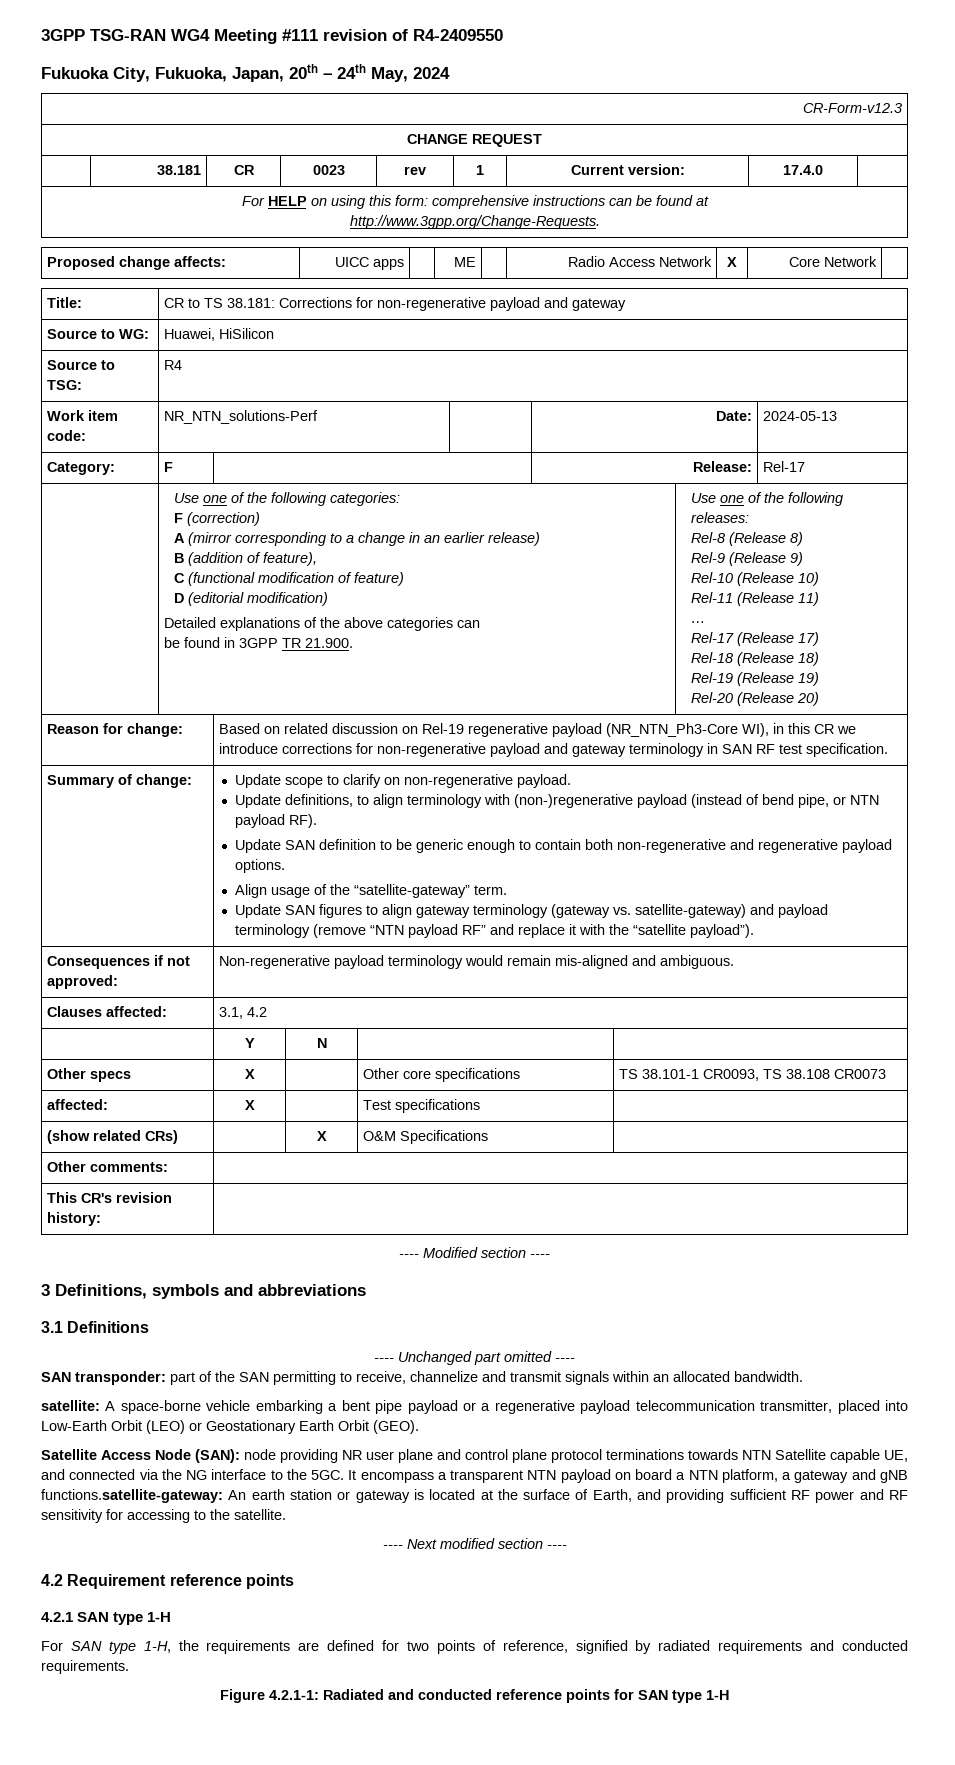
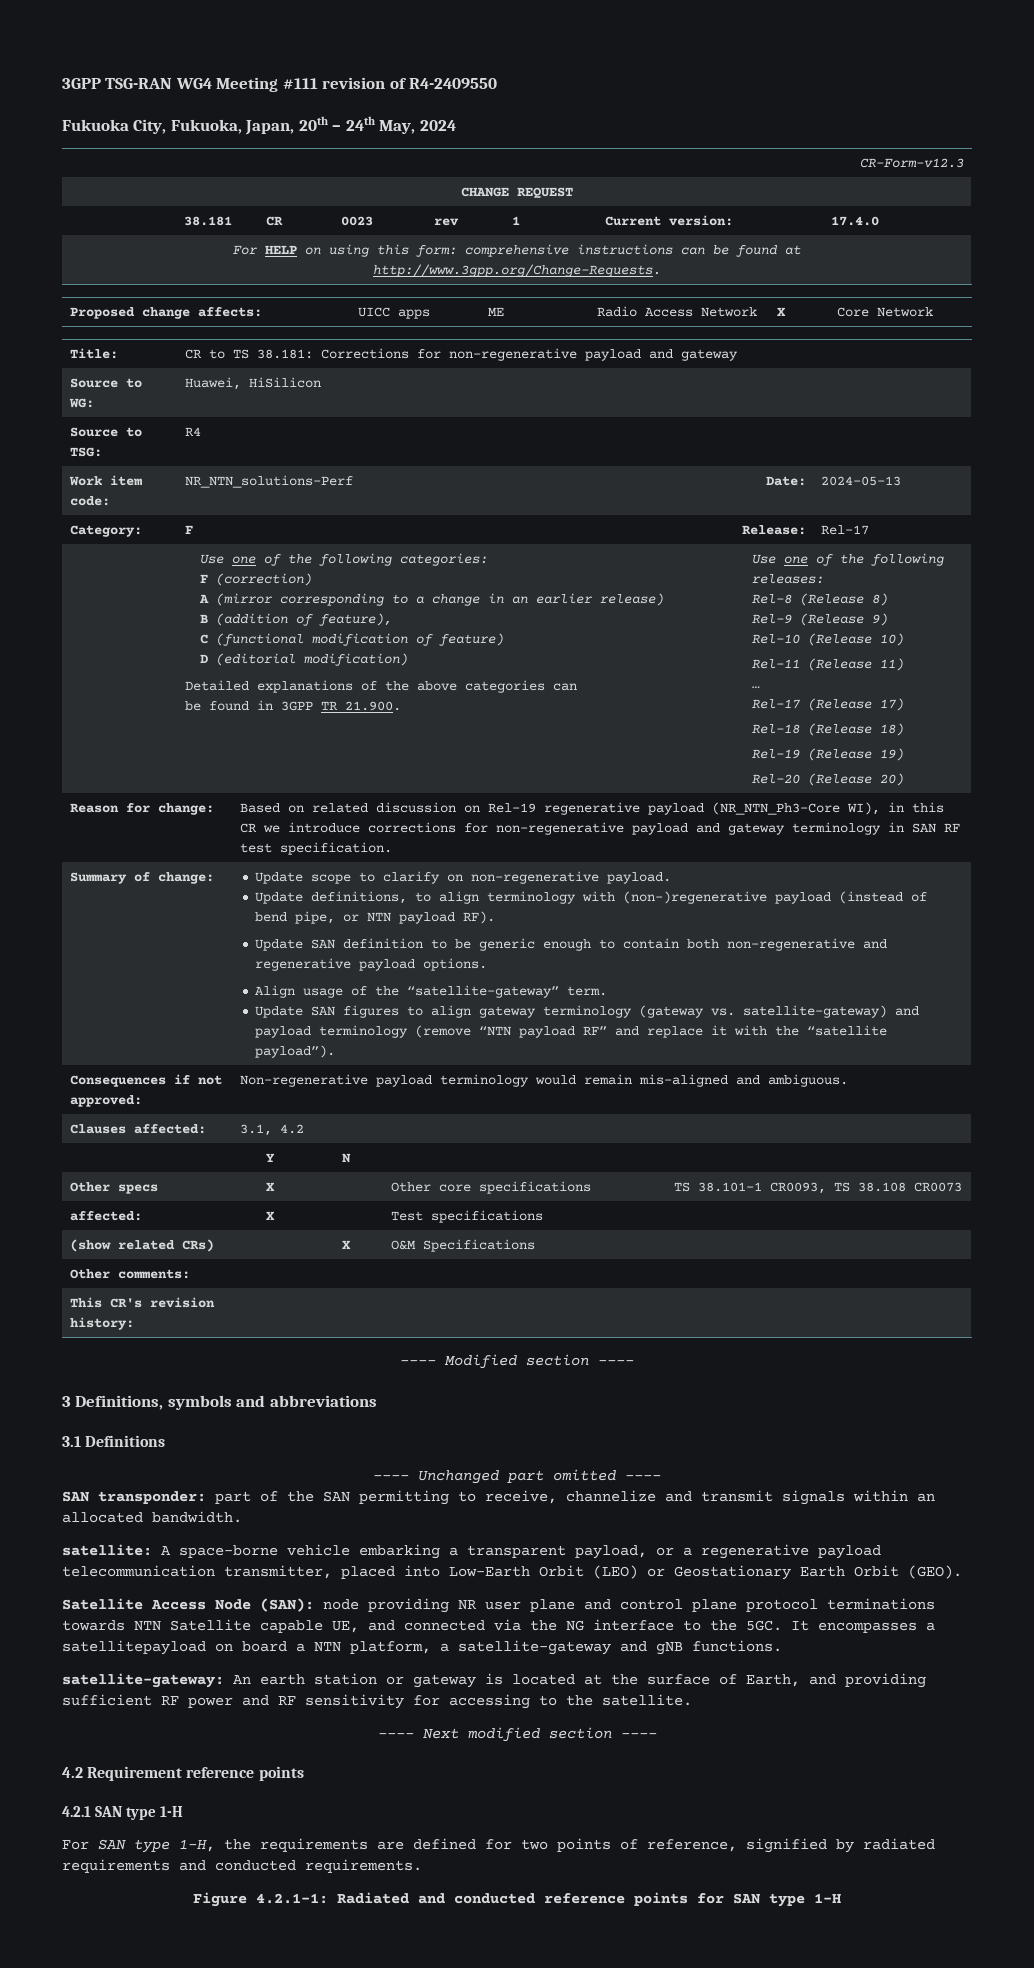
- satellite: A space-borne vehicle embarking a bent pipe payload or a regenerative payload telecommunication transmitter, placed into Low-Earth Orbit (LEO) or Geostationary Earth Orbit (GEO).
+ satellite: A space-borne vehicle embarking a transparent payload, or a regenerative payload telecommunication transmitter, placed into Low-Earth Orbit (LEO) or Geostationary Earth Orbit (GEO).
- It encompass a transparent NTN payload on board a NTN platform, a gateway and gNB functions.satellite-gateway: An earth station or gateway is located at the surface of Earth, and providing sufficient RF power and RF sensitivity for accessing to the satellite.
+ It encompasses a satellitepayload on board a NTN platform, a satellite-gateway and gNB functions.
+ satellite-gateway: An earth station or gateway is located at the surface of Earth, and providing sufficient RF power and RF sensitivity for accessing to the satellite.

